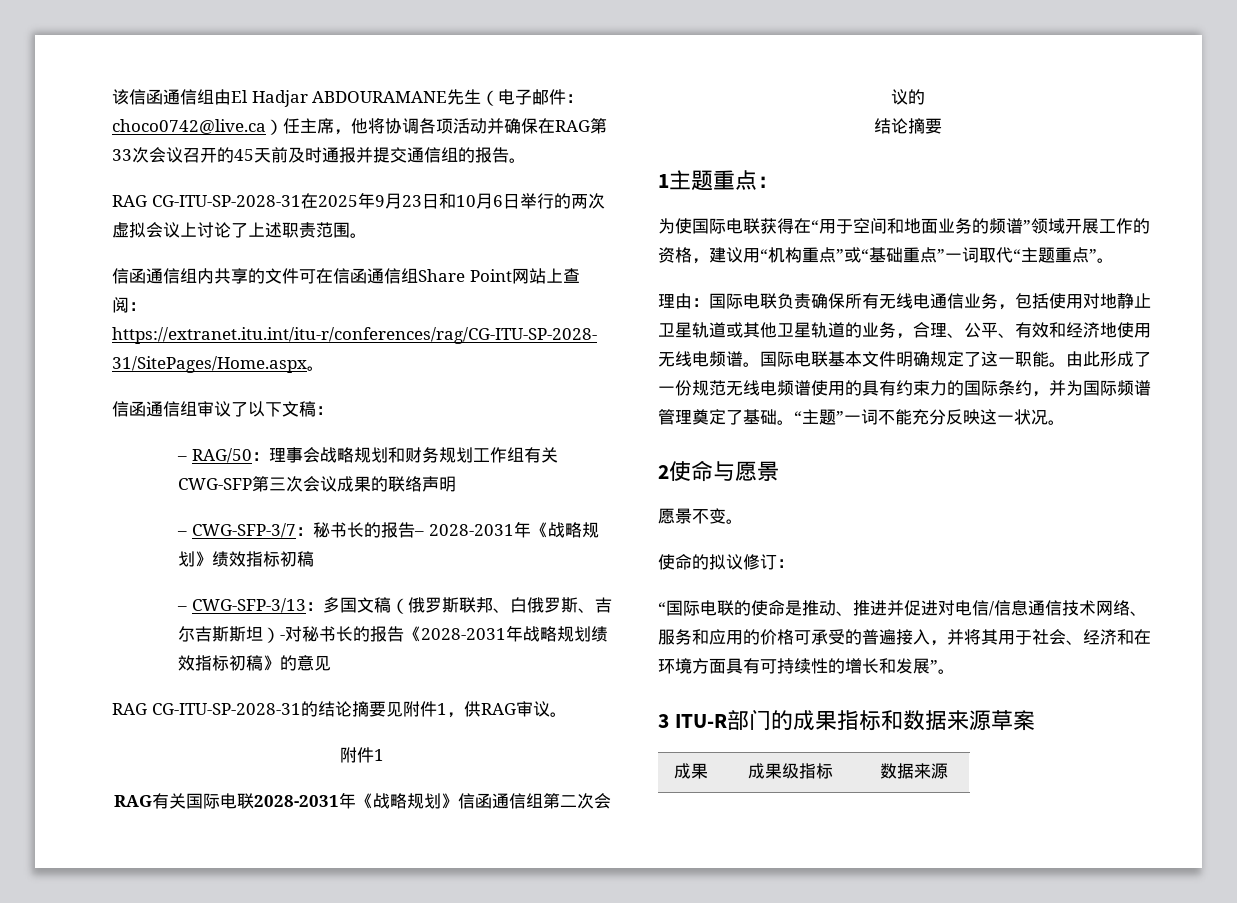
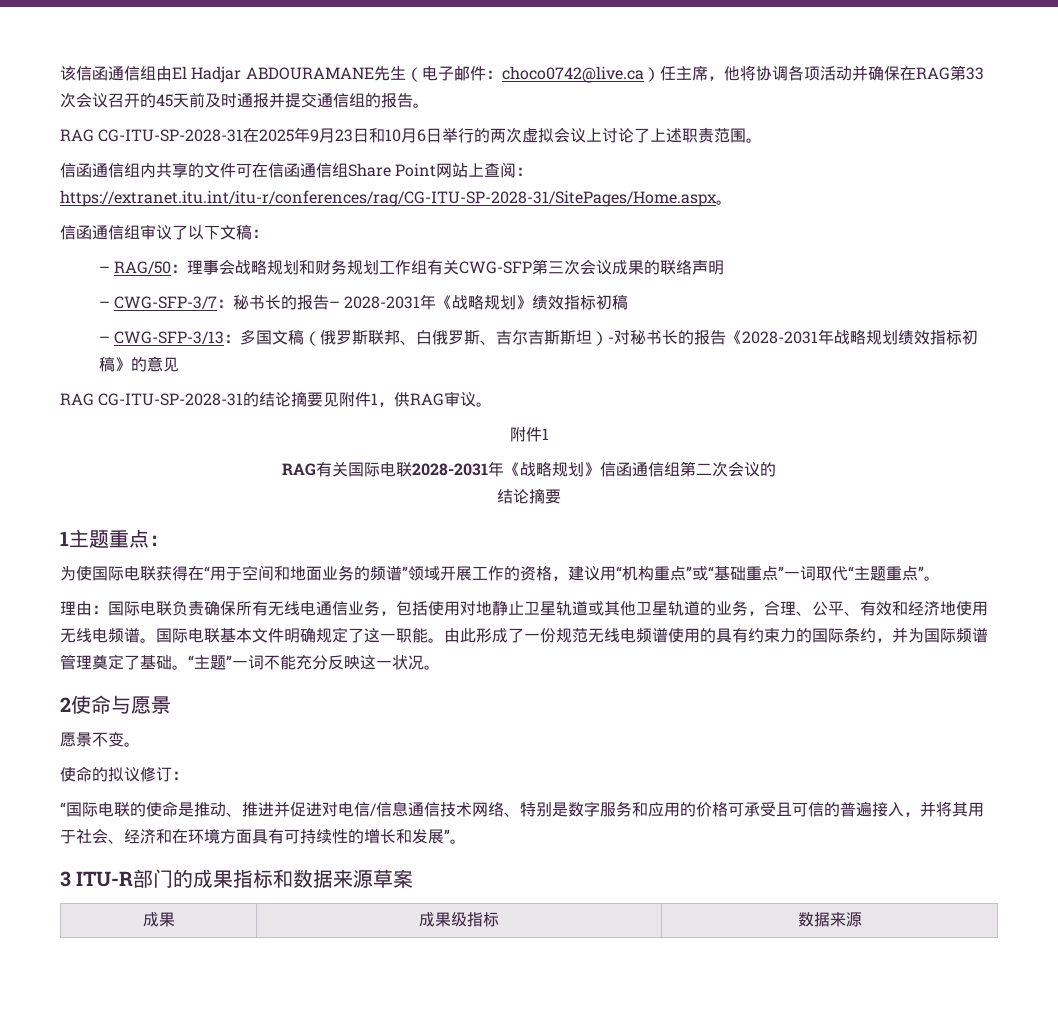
- “国际电联的使命是推动、推进并促进对电信/信息通信技术网络、服务和应用的价格可承受的普遍接入，并将其用于社会、经济和在环境方面具有可持续性的增长和发展”。
+ “国际电联的使命是推动、推进并促进对电信/信息通信技术网络、特别是数字服务和应用的价格可承受且可信的普遍接入，并将其用于社会、经济和在环境方面具有可持续性的增长和发展”。

